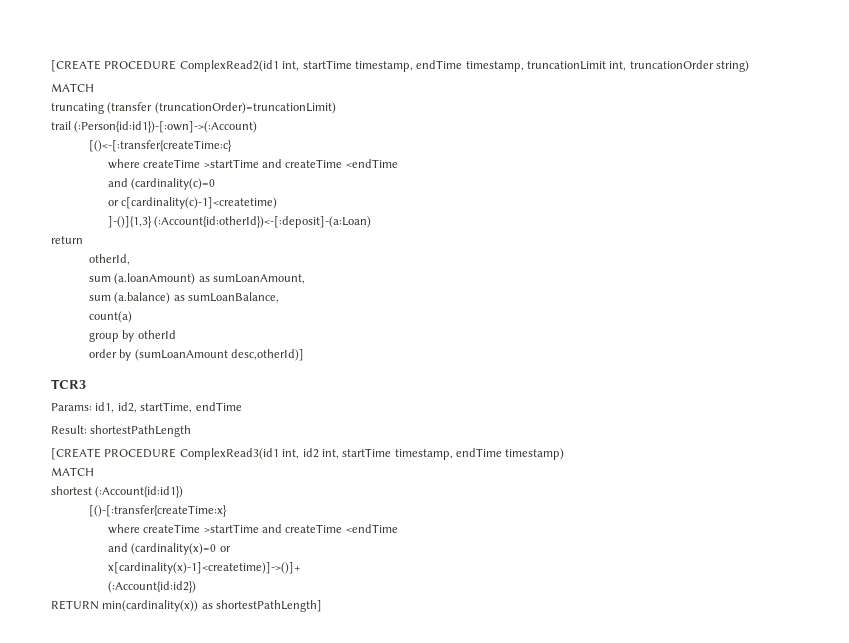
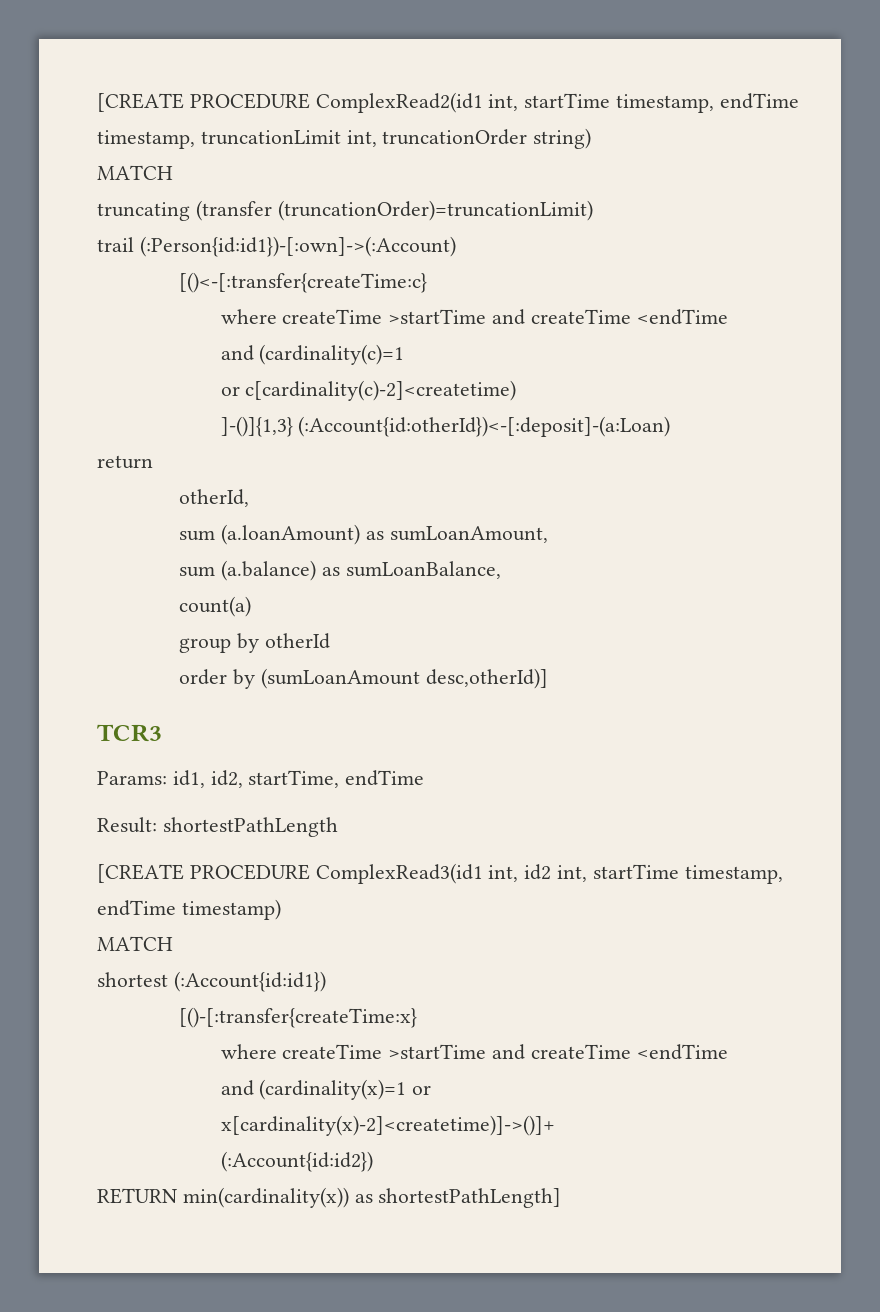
- and (cardinality(c)=0
- or c[cardinality(c)-1]<createtime)
+ and (cardinality(c)=1
+ or c[cardinality(c)-2]<createtime)
- and (cardinality(x)=0 or
+ and (cardinality(x)=1 or
- x[cardinality(x)-1]<createtime)]->()]+
+ x[cardinality(x)-2]<createtime)]->()]+

